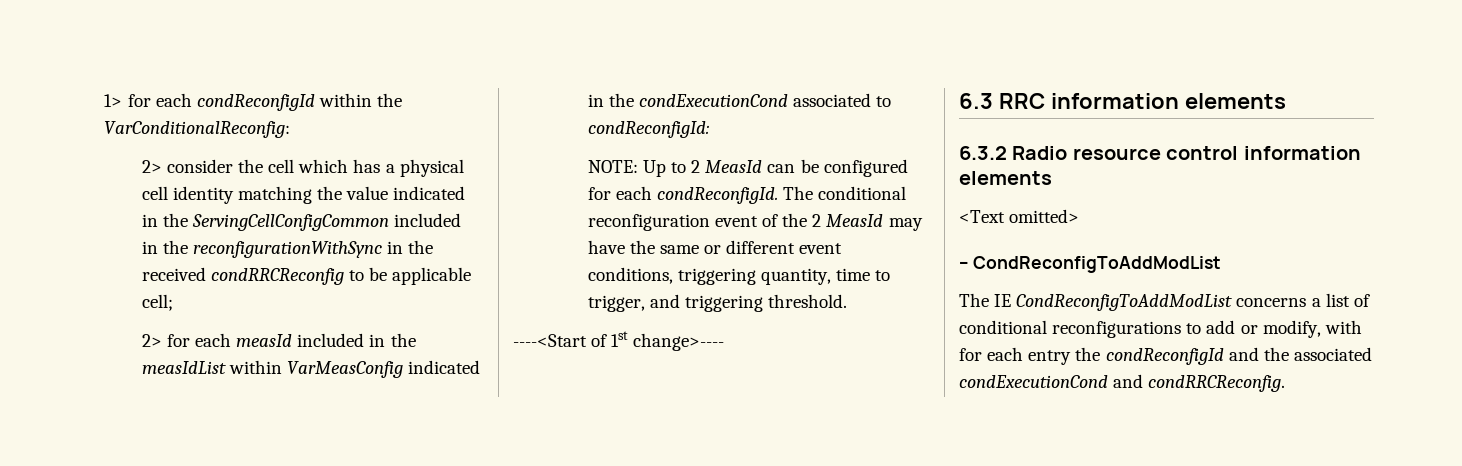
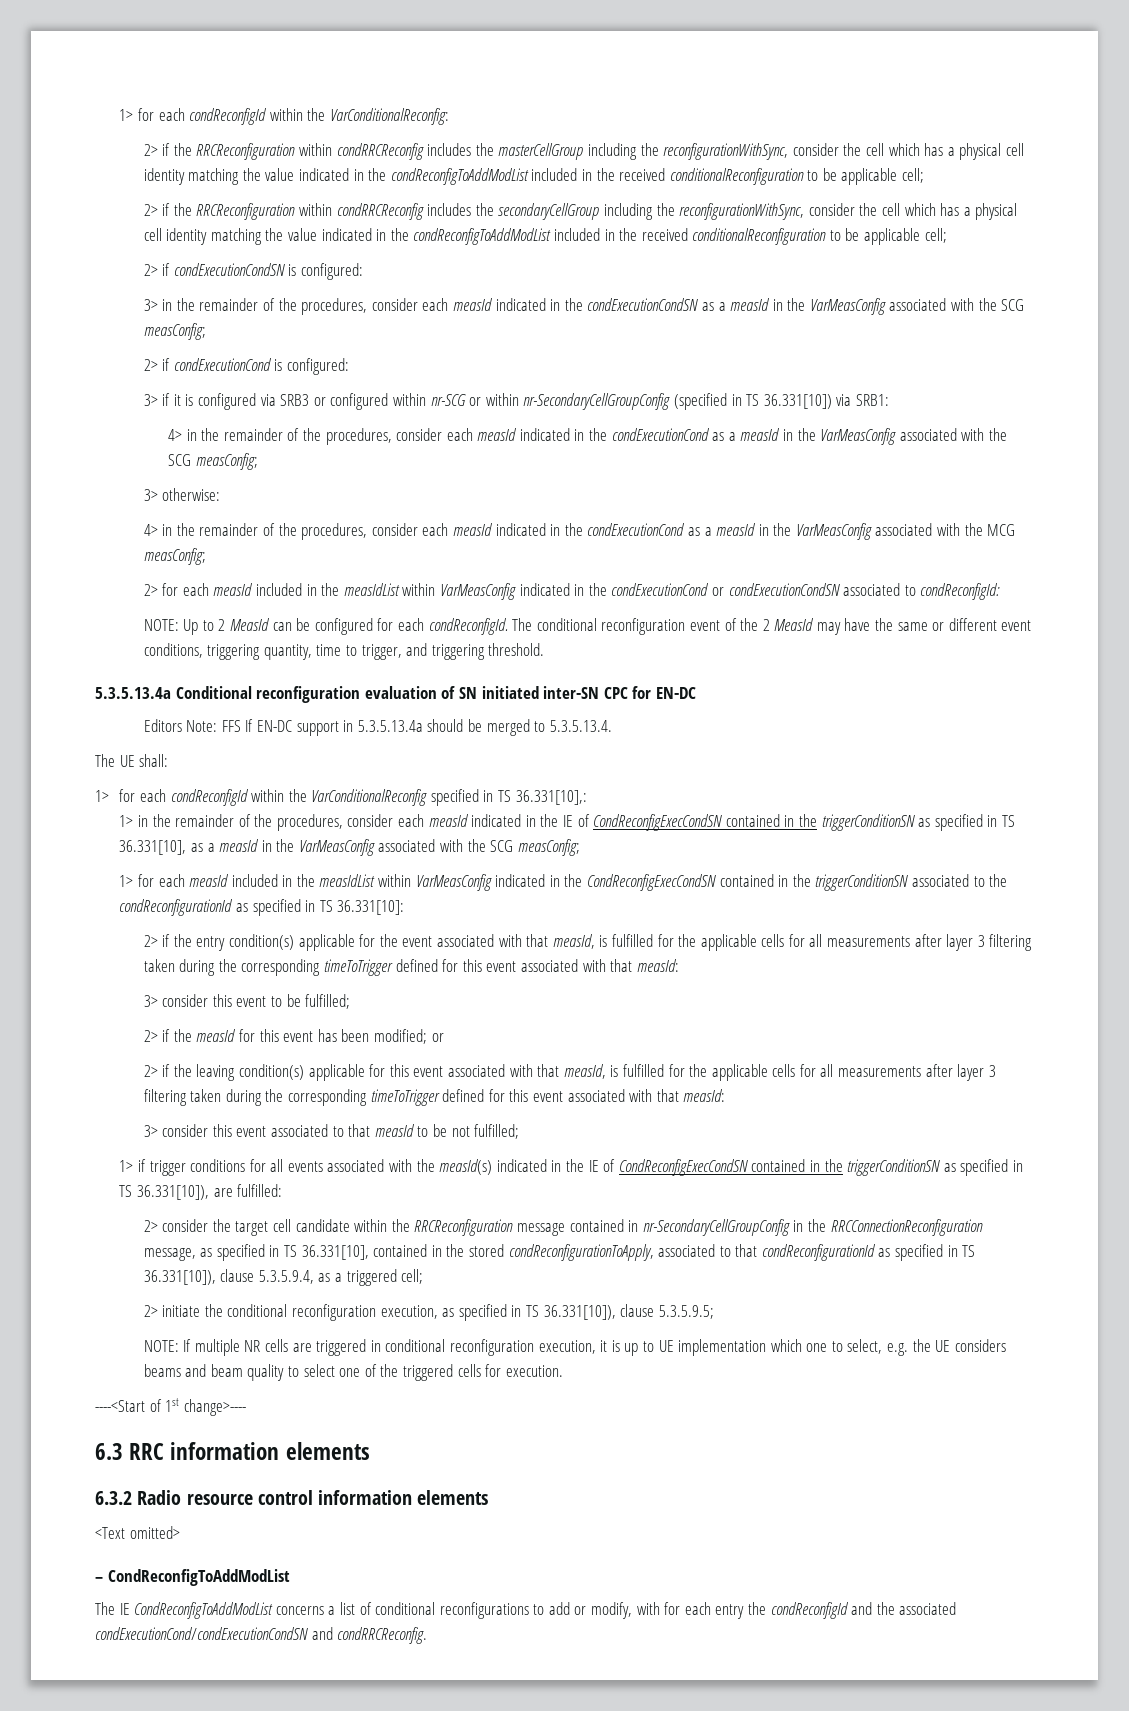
- 2> consider the cell which has a physical cell identity matching the value indicated in the ServingCellConfigCommon included in the reconfigurationWithSync in the received condRRCReconfig to be applicable cell;
+ 2> if the RRCReconfiguration within condRRCReconfig includes the masterCellGroup including the reconfigurationWithSync, consider the cell which has a physical cell identity matching the value indicated in the condReconfigToAddModList included in the received conditionalReconfiguration to be applicable cell;
+ 2> if the RRCReconfiguration within condRRCReconfig includes the secondaryCellGroup including the reconfigurationWithSync, consider the cell which has a physical cell identity matching the value indicated in the condReconfigToAddModList included in the received conditionalReconfiguration to be applicable cell;
+ 2> if condExecutionCondSN is configured:
+ 3> in the remainder of the procedures, consider each measId indicated in the condExecutionCondSN as a measId in the VarMeasConfig associated with the SCG measConfig;
+ 2> if condExecutionCond is configured:
+ 3> if it is configured via SRB3 or configured within nr-SCG or within nr-SecondaryCellGroupConfig (specified in TS 36.331[10]) via SRB1:
+ 4> in the remainder of the procedures, consider each measId indicated in the condExecutionCond as a measId in the VarMeasConfig associated with the SCG measConfig;
+ 3> otherwise:
+ 4> in the remainder of the procedures, consider each measId indicated in the condExecutionCond as a measId in the VarMeasConfig associated with the MCG measConfig;
- 2> for each measId included in the measIdList within VarMeasConfig indicated in the condExecutionCond associated to condReconfigId:
+ 2> for each measId included in the measIdList within VarMeasConfig indicated in the condExecutionCond or condExecutionCondSN associated to condReconfigId:
+ 5.3.5.13.4a Conditional reconfiguration evaluation of SN initiated inter-SN CPC for EN-DC
+ Editors Note: FFS If EN-DC support in 5.3.5.13.4a should be merged to 5.3.5.13.4.
+ The UE shall:
+ 1> for each condReconfigId within the VarConditionalReconfig specified in TS 36.331[10],:
+ 1> in the remainder of the procedures, consider each measId indicated in the IE of CondReconfigExecCondSN contained in the triggerConditionSN as specified in TS 36.331[10], as a measId in the VarMeasConfig associated with the SCG measConfig;
+ 1> for each measId included in the measIdList within VarMeasConfig indicated in the CondReconfigExecCondSN contained in the triggerConditionSN associated to the condReconfigurationId as specified in TS 36.331[10]:
+ 2> if the entry condition(s) applicable for the event associated with that measId, is fulfilled for the applicable cells for all measurements after layer 3 filtering taken during the corresponding timeToTrigger defined for this event associated with that measId:
+ 3> consider this event to be fulfilled;
+ 2> if the measId for this event has been modified; or
+ 2> if the leaving condition(s) applicable for this event associated with that measId, is fulfilled for the applicable cells for all measurements after layer 3 filtering taken during the corresponding timeToTrigger defined for this event associated with that measId:
+ 3> consider this event associated to that measId to be not fulfilled;
+ 1> if trigger conditions for all events associated with the measId(s) indicated in the IE of CondReconfigExecCondSN contained in the triggerConditionSN as specified in TS 36.331[10]), are fulfilled:
+ 2> consider the target cell candidate within the RRCReconfiguration message contained in nr-SecondaryCellGroupConfig in the RRCConnectionReconfiguration message, as specified in TS 36.331[10], contained in the stored condReconfigurationToApply, associated to that condReconfigurationId as specified in TS 36.331[10]), clause 5.3.5.9.4, as a triggered cell;
+ 2> initiate the conditional reconfiguration execution, as specified in TS 36.331[10]), clause 5.3.5.9.5;
+ NOTE: If multiple NR cells are triggered in conditional reconfiguration execution, it is up to UE implementation which one to select, e.g. the UE considers beams and beam quality to select one of the triggered cells for execution.
- The IE CondReconfigToAddModList concerns a list of conditional reconfigurations to add or modify, with for each entry the condReconfigId and the associated condExecutionCond and condRRCReconfig.
+ The IE CondReconfigToAddModList concerns a list of conditional reconfigurations to add or modify, with for each entry the condReconfigId and the associated condExecutionCond/condExecutionCondSN and condRRCReconfig.

